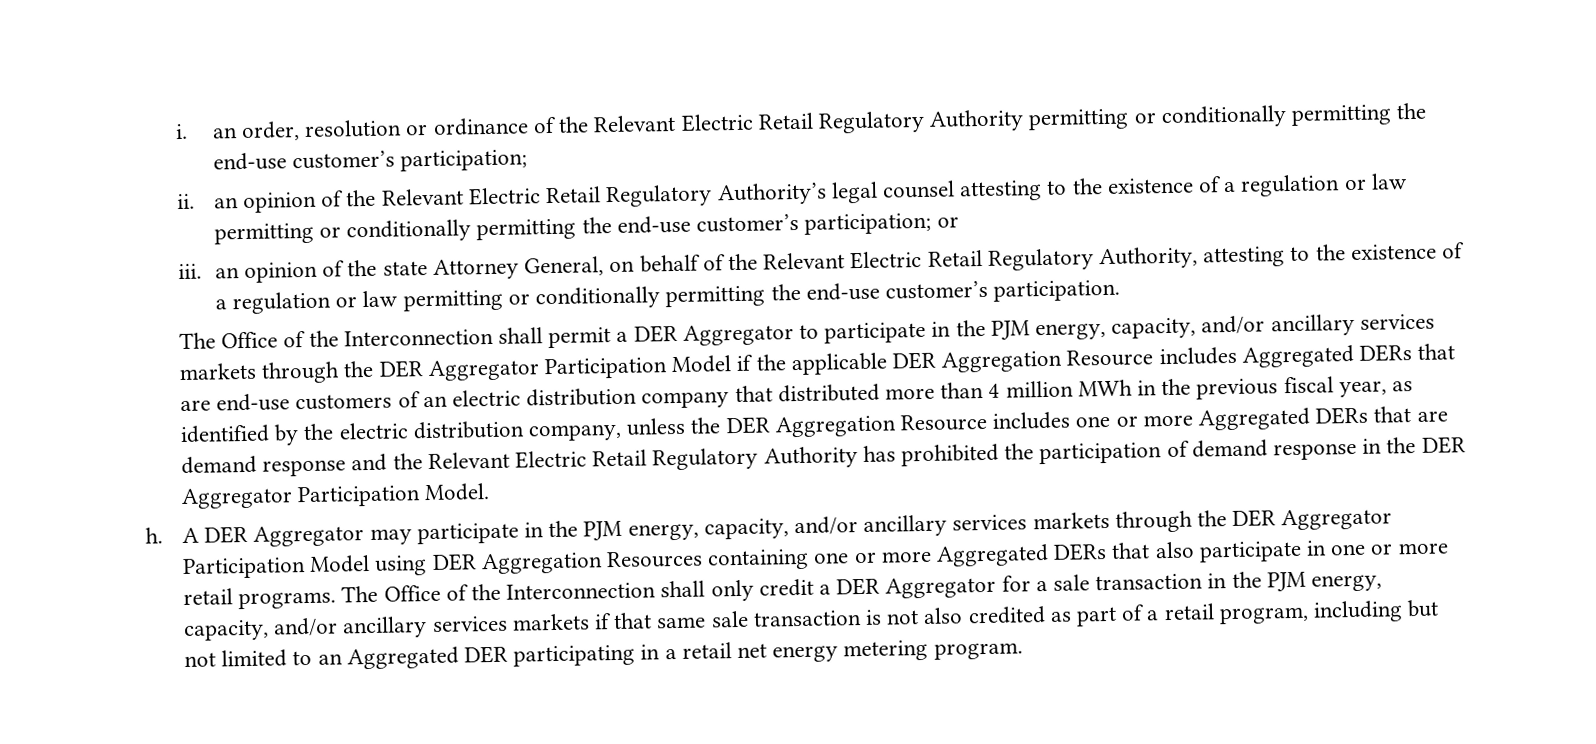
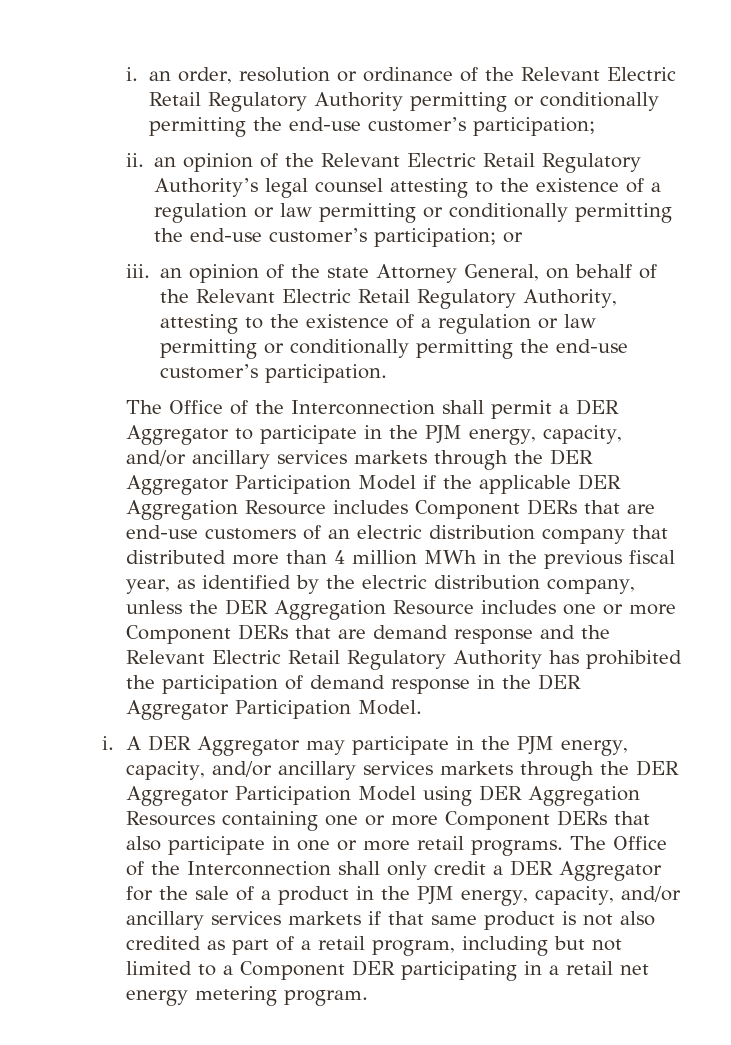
- The Office of the Interconnection shall permit a DER Aggregator to participate in the PJM energy, capacity, and/or ancillary services markets through the DER Aggregator Participation Model if the applicable DER Aggregation Resource includes Aggregated DERs that are end-use customers of an electric distribution company that distributed more than 4 million MWh in the previous fiscal year, as identified by the electric distribution company, unless the DER Aggregation Resource includes one or more Aggregated DERs that are demand response and the Relevant Electric Retail Regulatory Authority has prohibited the participation of demand response in the DER Aggregator Participation Model.
- h.
+ The Office of the Interconnection shall permit a DER Aggregator to participate in the PJM energy, capacity, and/or ancillary services markets through the DER Aggregator Participation Model if the applicable DER Aggregation Resource includes Component DERs that are end-use customers of an electric distribution company that distributed more than 4 million MWh in the previous fiscal year, as identified by the electric distribution company, unless the DER Aggregation Resource includes one or more Component DERs that are demand response and the Relevant Electric Retail Regulatory Authority has prohibited the participation of demand response in the DER Aggregator Participation Model.
+ i.
- A DER Aggregator may participate in the PJM energy, capacity, and/or ancillary services markets through the DER Aggregator Participation Model using DER Aggregation Resources containing one or more Aggregated DERs that also participate in one or more retail programs.
+ A DER Aggregator may participate in the PJM energy, capacity, and/or ancillary services markets through the DER Aggregator Participation Model using DER Aggregation Resources containing one or more Component DERs that also participate in one or more retail programs.
- The Office of the Interconnection shall only credit a DER Aggregator for a sale transaction in the PJM energy, capacity, and/or ancillary services markets if that same sale transaction is not also credited as part of a retail program, including but not limited to an Aggregated DER participating in a retail net energy metering program.
+ The Office of the Interconnection shall only credit a DER Aggregator for the sale of a product in the PJM energy, capacity, and/or ancillary services markets if that same product is not also credited as part of a retail program, including but not limited to a Component DER participating in a retail net energy metering program.

